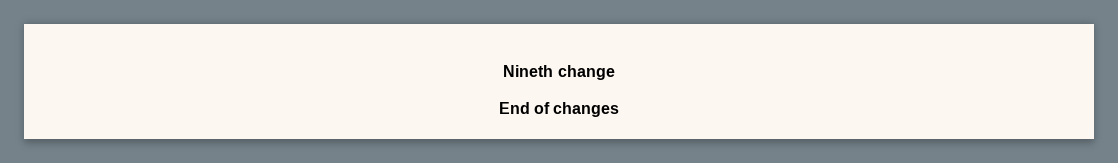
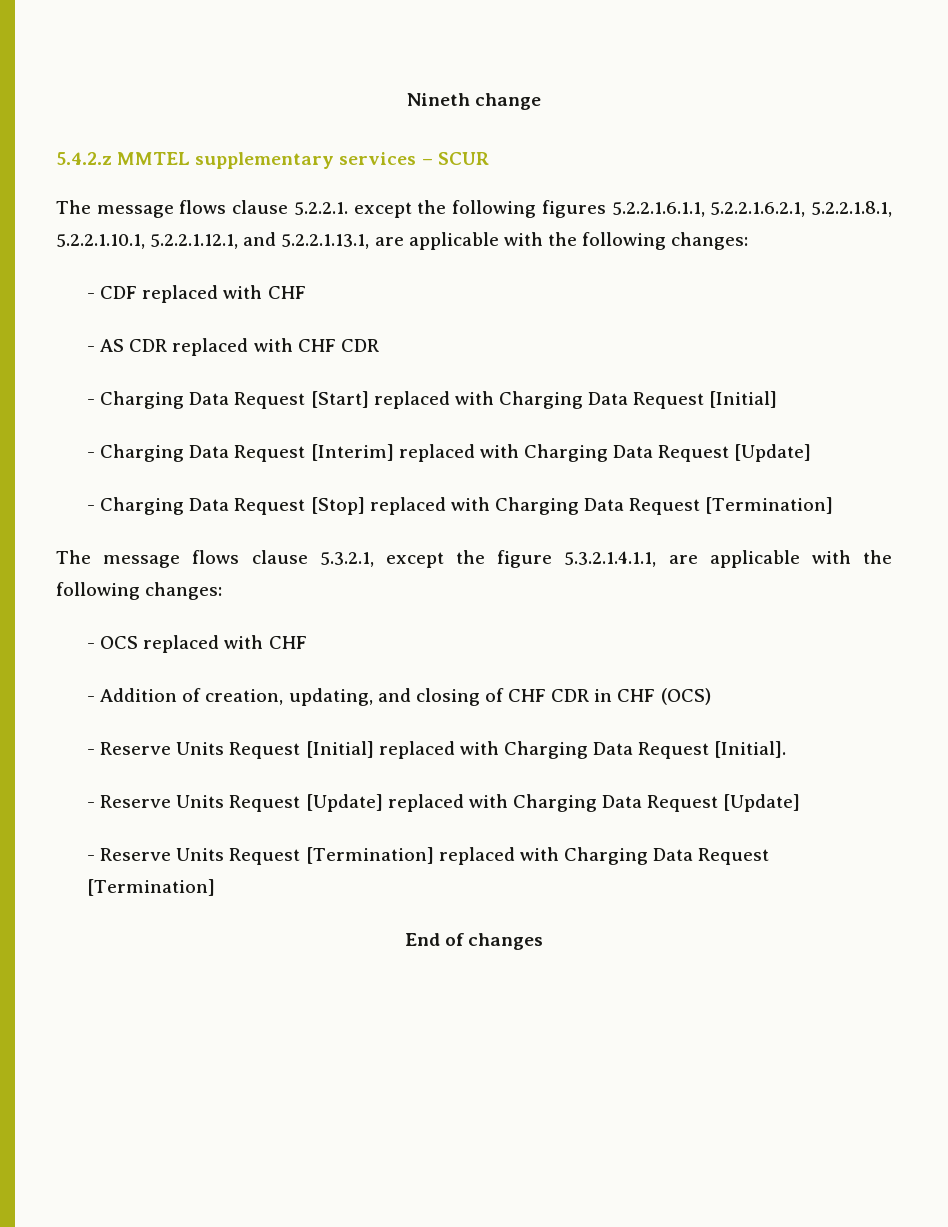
+ 5.4.2.z MMTEL supplementary services – SCUR
+ The message flows clause 5.2.2.1. except the following figures 5.2.2.1.6.1.1, 5.2.2.1.6.2.1, 5.2.2.1.8.1, 5.2.2.1.10.1, 5.2.2.1.12.1, and 5.2.2.1.13.1, are applicable with the following changes:
+ - CDF replaced with CHF
+ - AS CDR replaced with CHF CDR
+ - Charging Data Request [Start] replaced with Charging Data Request [Initial]
+ - Charging Data Request [Interim] replaced with Charging Data Request [Update]
+ - Charging Data Request [Stop] replaced with Charging Data Request [Termination]
+ The message flows clause 5.3.2.1, except the figure 5.3.2.1.4.1.1, are applicable with the following changes:
+ - OCS replaced with CHF
+ - Addition of creation, updating, and closing of CHF CDR in CHF (OCS)
+ - Reserve Units Request [Initial] replaced with Charging Data Request [Initial].
+ - Reserve Units Request [Update] replaced with Charging Data Request [Update]
+ - Reserve Units Request [Termination] replaced with Charging Data Request [Termination]

